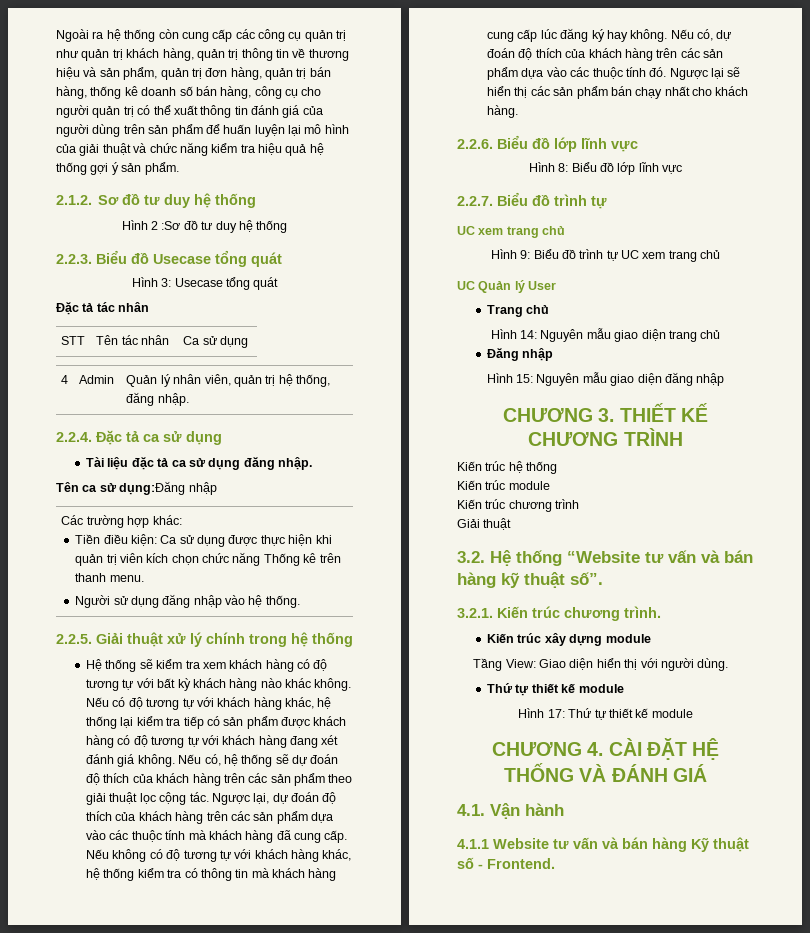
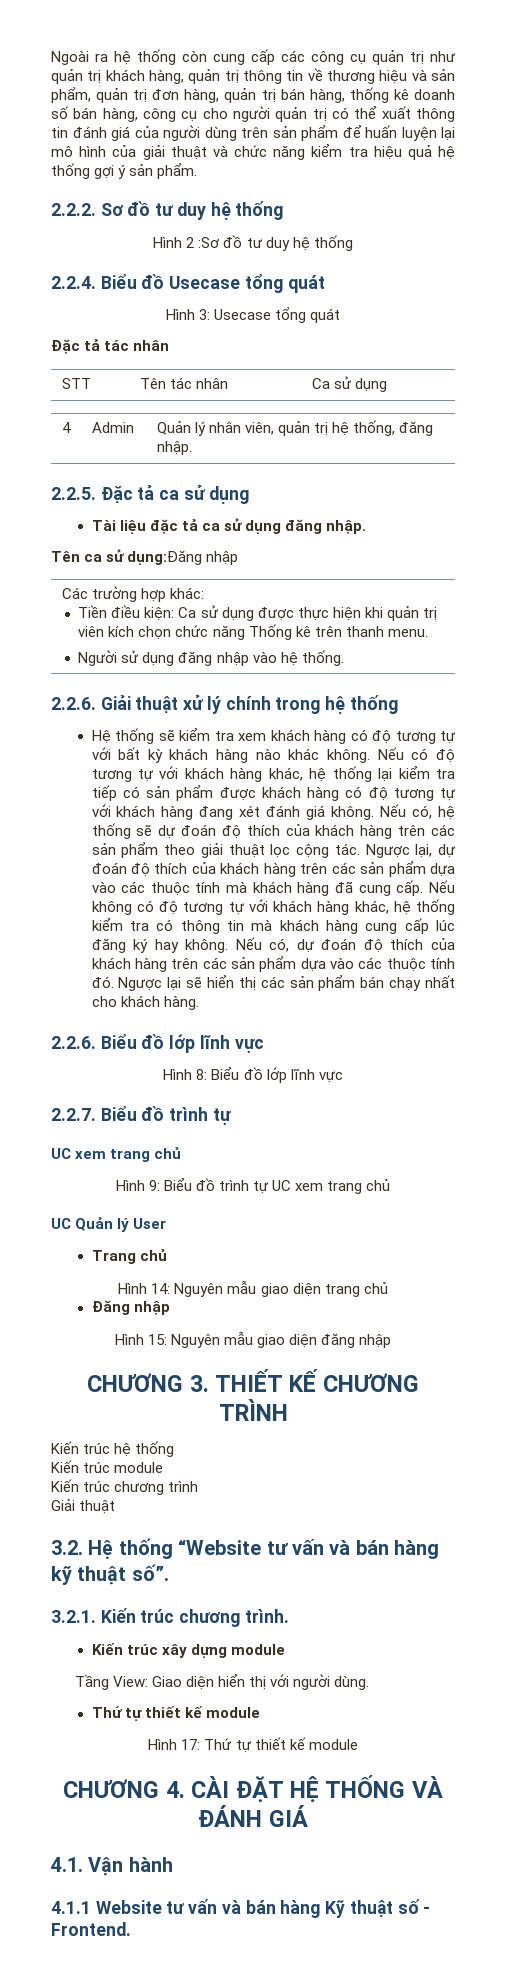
- 2.1.2. Sơ đồ tư duy hệ thống
+ 2.2.2. Sơ đồ tư duy hệ thống
- 2.2.3. Biểu đồ Usecase tổng quát
+ 2.2.4. Biểu đồ Usecase tổng quát
- 2.2.4. Đặc tả ca sử dụng
+ 2.2.5. Đặc tả ca sử dụng
- 2.2.5. Giải thuật xử lý chính trong hệ thống
+ 2.2.6. Giải thuật xử lý chính trong hệ thống

